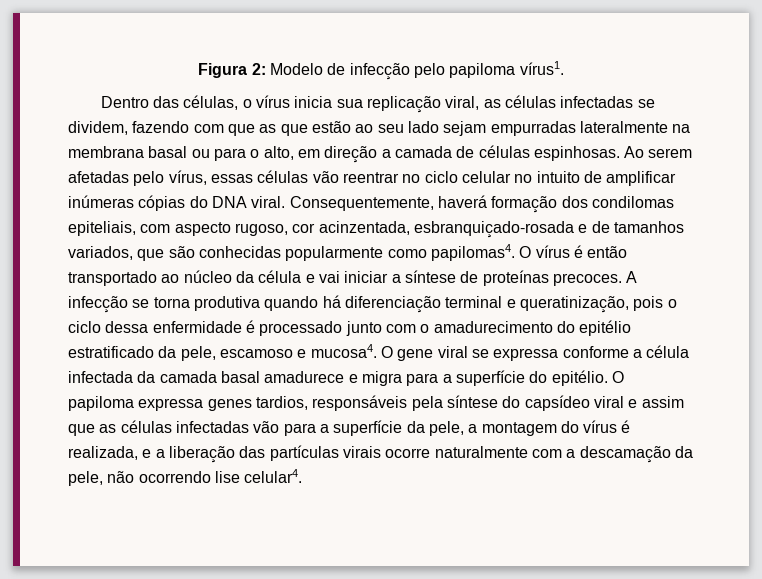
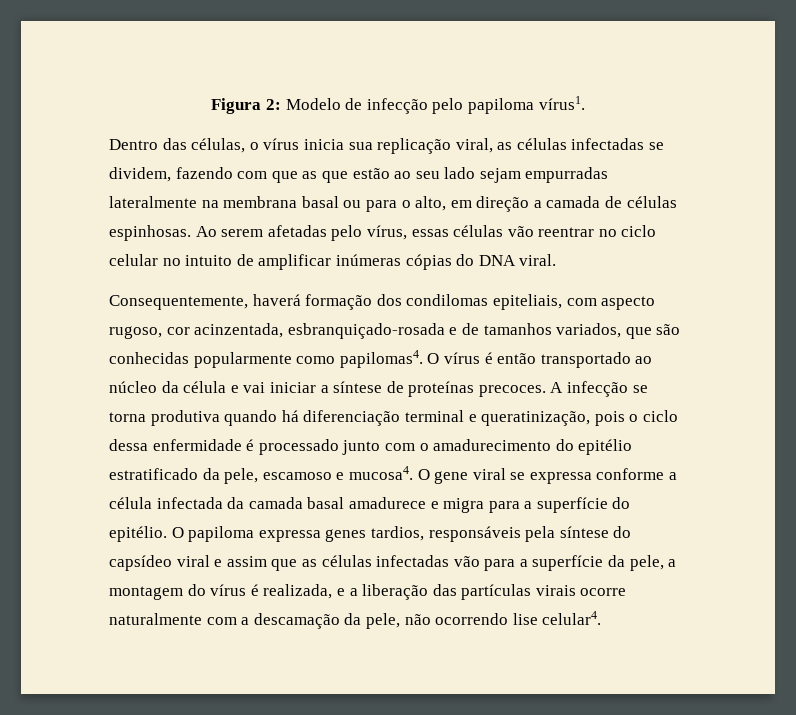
- Ao serem afetadas pelo vírus, essas células vão reentrar no ciclo celular no intuito de amplificar inúmeras cópias do DNA viral. Consequentemente, haverá formação dos condilomas epiteliais, com aspecto rugoso, cor acinzentada, esbranquiçado-rosada e de tamanhos variados, que são conhecidas popularmente como papilomas4.
+ Ao serem afetadas pelo vírus, essas células vão reentrar no ciclo celular no intuito de amplificar inúmeras cópias do DNA viral.
+ Consequentemente, haverá formação dos condilomas epiteliais, com aspecto rugoso, cor acinzentada, esbranquiçado-rosada e de tamanhos variados, que são conhecidas popularmente como papilomas4.

